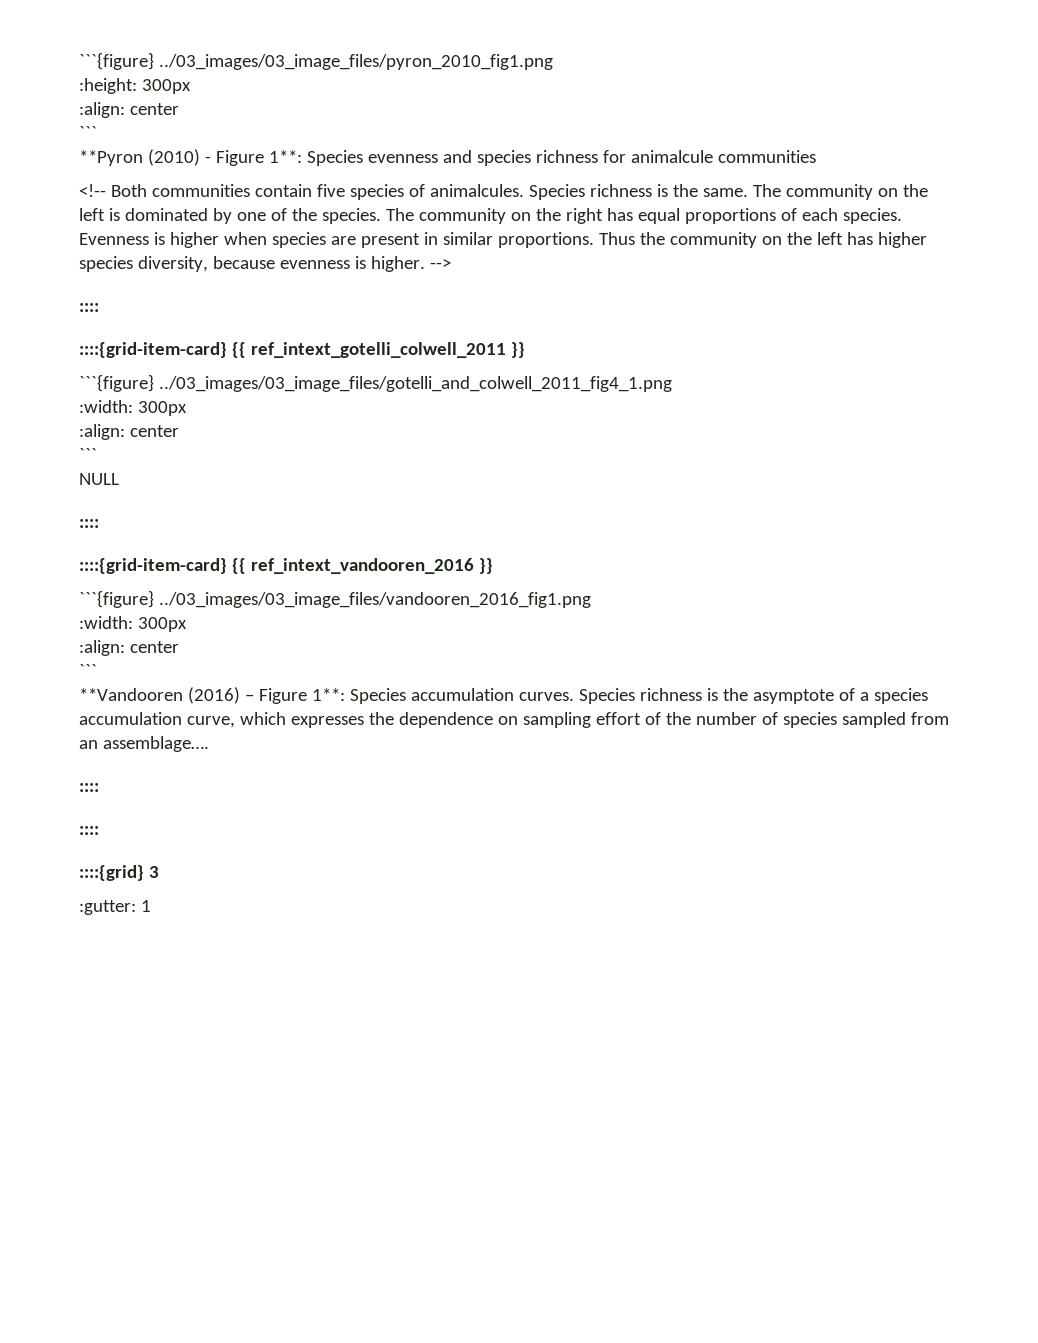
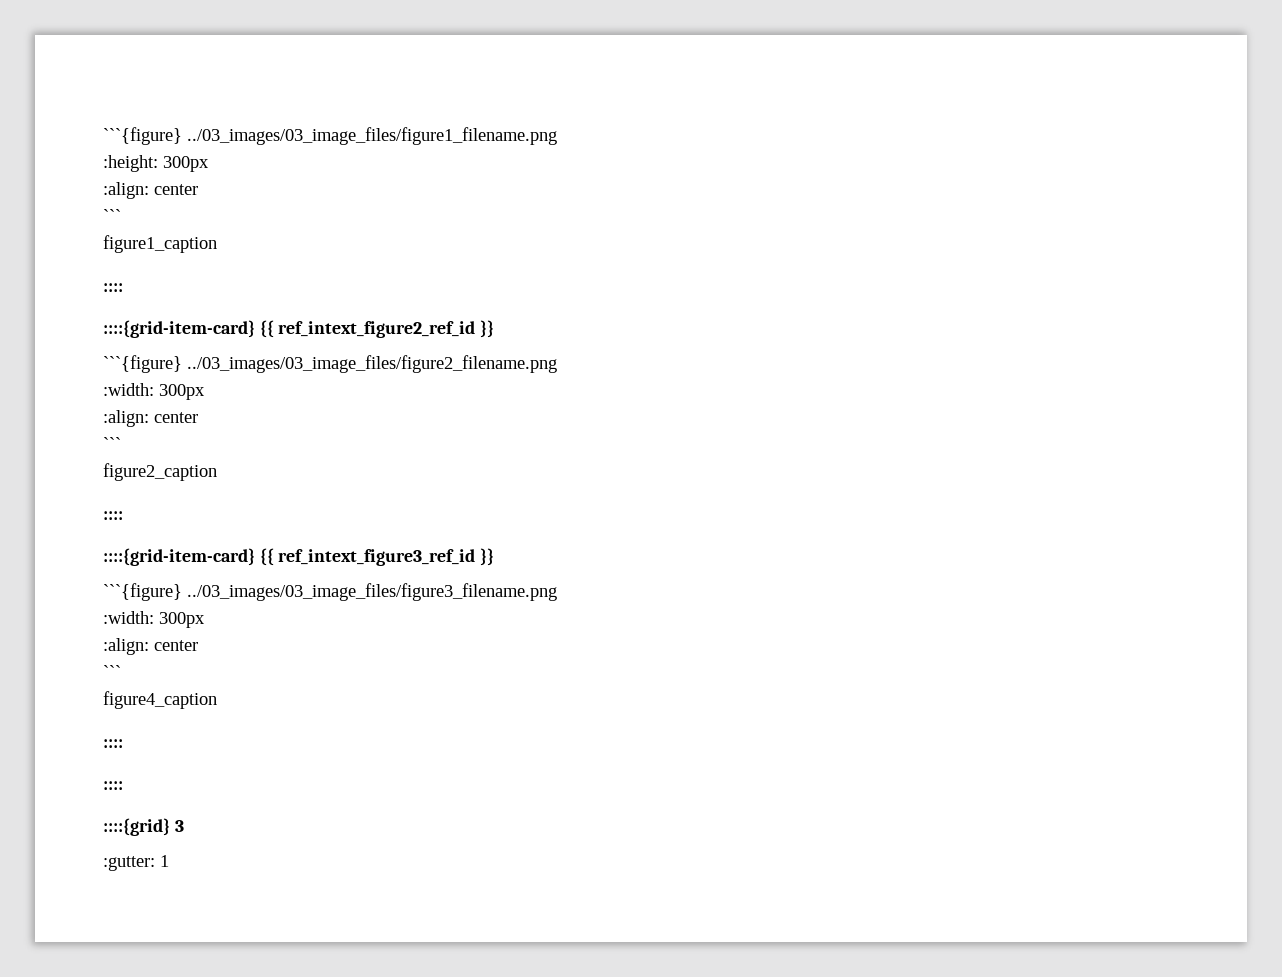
- ```{figure} ../03_images/03_image_files/pyron_2010_fig1.png
+ ```{figure} ../03_images/03_image_files/figure1_filename.png
- **Pyron (2010) - Figure 1**: Species evenness and species richness for animalcule communities
- <!-- Both communities contain five species of animalcules. Species richness is the same. The community on the left is dominated by one of the species. The community on the right has equal proportions of each species. Evenness is higher when species are present in similar proportions. Thus the community on the left has higher species diversity, because evenness is higher. -->
+ figure1_caption
  ::::
- ::::{grid-item-card} {{ ref_intext_gotelli_colwell_2011 }}
- ```{figure} ../03_images/03_image_files/gotelli_and_colwell_2011_fig4_1.png
+ ::::{grid-item-card} {{ ref_intext_figure2_ref_id }}
+ ```{figure} ../03_images/03_image_files/figure2_filename.png
  :width: 300px
  :align: center
  ```
- NULL
+ figure2_caption
  ::::
- ::::{grid-item-card} {{ ref_intext_vandooren_2016 }}
- ```{figure} ../03_images/03_image_files/vandooren_2016_fig1.png
+ ::::{grid-item-card} {{ ref_intext_figure3_ref_id }}
+ ```{figure} ../03_images/03_image_files/figure3_filename.png
  :width: 300px
  :align: center
  ```
- **Vandooren (2016) – Figure 1**: Species accumulation curves. Species richness is the asymptote of a species accumulation curve, which expresses the dependence on sampling effort of the number of species sampled from an assemblage….
+ figure4_caption

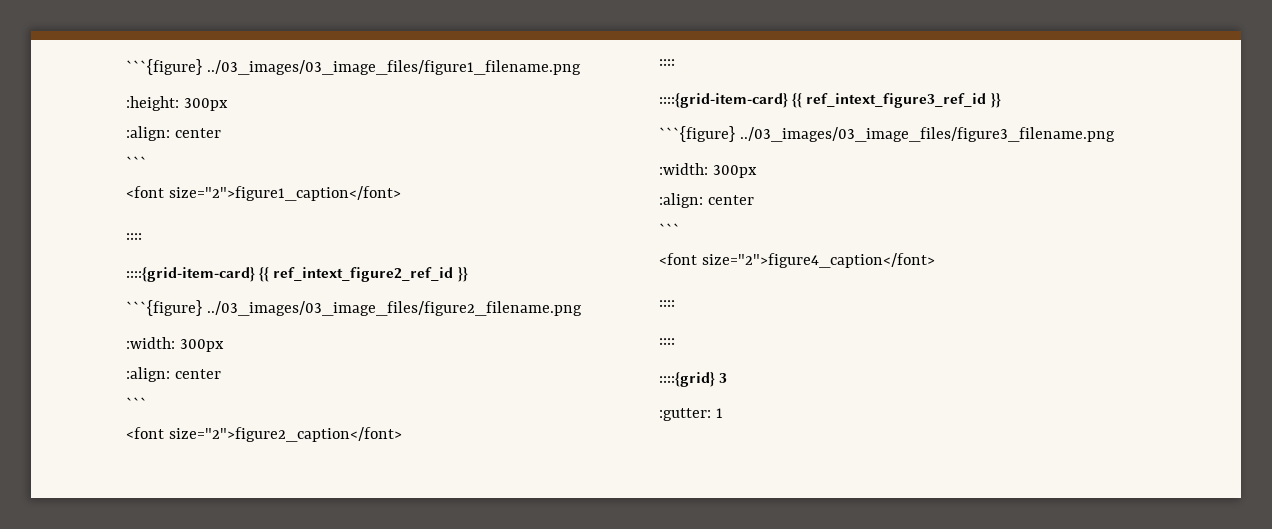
- figure1_caption
+ <font size="2">figure1_caption</font>
- figure2_caption
+ <font size="2">figure2_caption</font>
- figure4_caption
+ <font size="2">figure4_caption</font>

